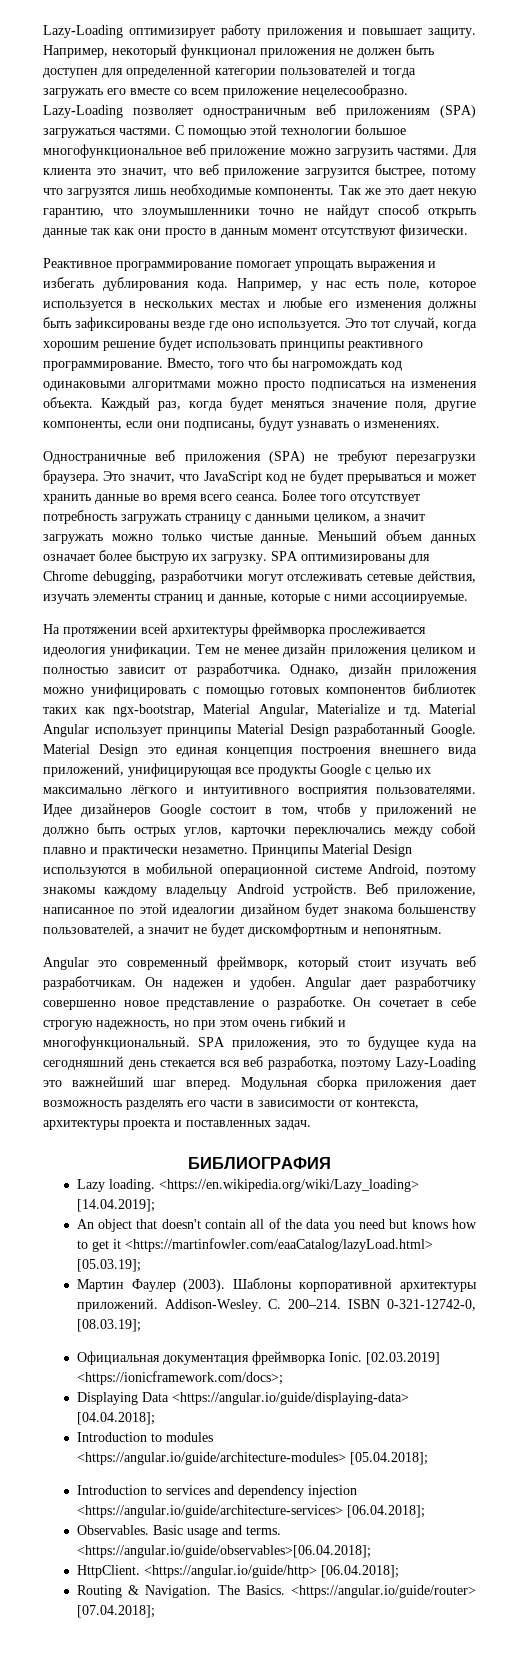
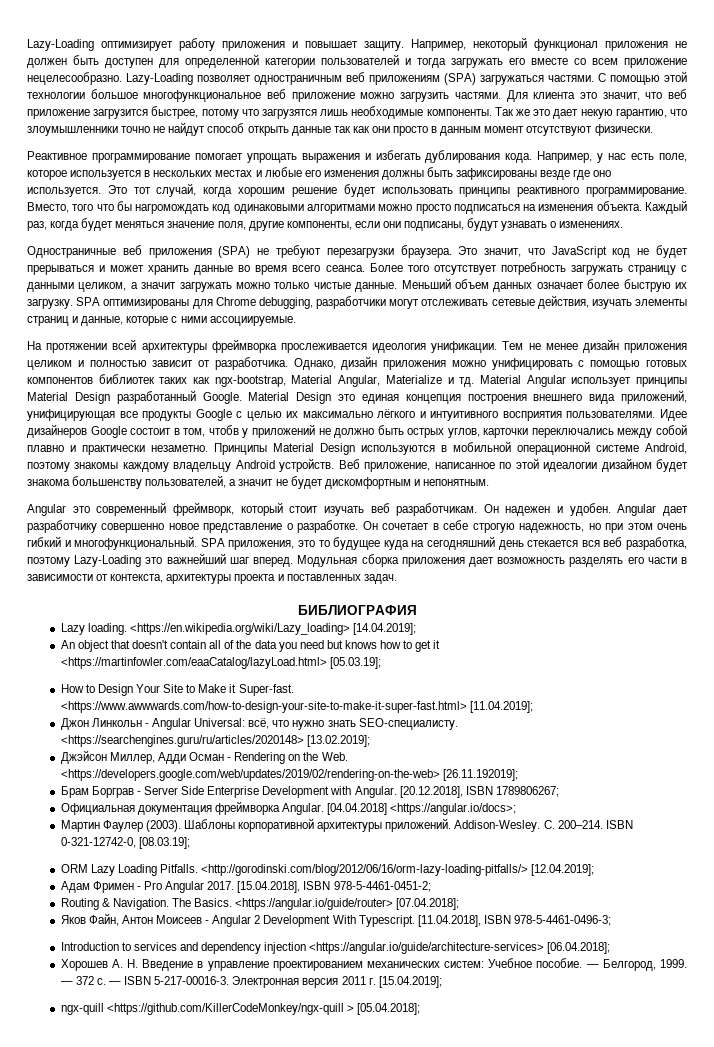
+ How to Design Your Site to Make it Super-fast. <https://www.awwwards.com/how-to-design-your-site-to-make-it-super-fast.html> [11.04.2019];
+ Джон Линкольн - Angular Universal: всё, что нужно знать SEO-специалисту. <https://searchengines.guru/ru/articles/2020148> [13.02.2019];
+ Джэйсон Миллер, Адди Осман - Rendering on the Web. <https://developers.google.com/web/updates/2019/02/rendering-on-the-web> [26.11.192019];
+ Брам Борграв - Server Side Enterprise Development with Angular. [20.12.2018], ISBN 1789806267;
+ Официальная документация фреймворка Angular. [04.04.2018] <https://angular.io/docs>;
- Официальная документация фреймворка Ionic. [02.03.2019] <https://ionicframework.com/docs>;
- Displaying Data <https://angular.io/guide/displaying-data> [04.04.2018];
- Introduction to modules <https://angular.io/guide/architecture-modules> [05.04.2018];
+ ORM Lazy Loading Pitfalls. <http://gorodinski.com/blog/2012/06/16/orm-lazy-loading-pitfalls/> [12.04.2019];
+ Адам Фримен - Pro Angular 2017. [15.04.2018], ISBN 978-5-4461-0451-2;
+ Routing & Navigation. The Basics. <https://angular.io/guide/router> [07.04.2018];
+ Яков Файн, Антон Моисеев - Angular 2 Development With Typescript. [11.04.2018], ISBN 978-5-4461-0496-3;
- Observables. Basic usage and terms. <https://angular.io/guide/observables>[06.04.2018];
- HttpClient. <https://angular.io/guide/http> [06.04.2018];
- Routing & Navigation. The Basics. <https://angular.io/guide/router> [07.04.2018];
+ Хорошев А. Н. Введение в управление проектированием механических систем: Учебное пособие. — Белгород, 1999. — 372 с. — ISBN 5-217-00016-3. Электронная версия 2011 г. [15.04.2019];
+ ngx-quill <https://github.com/KillerCodeMonkey/ngx-quill > [05.04.2018];

